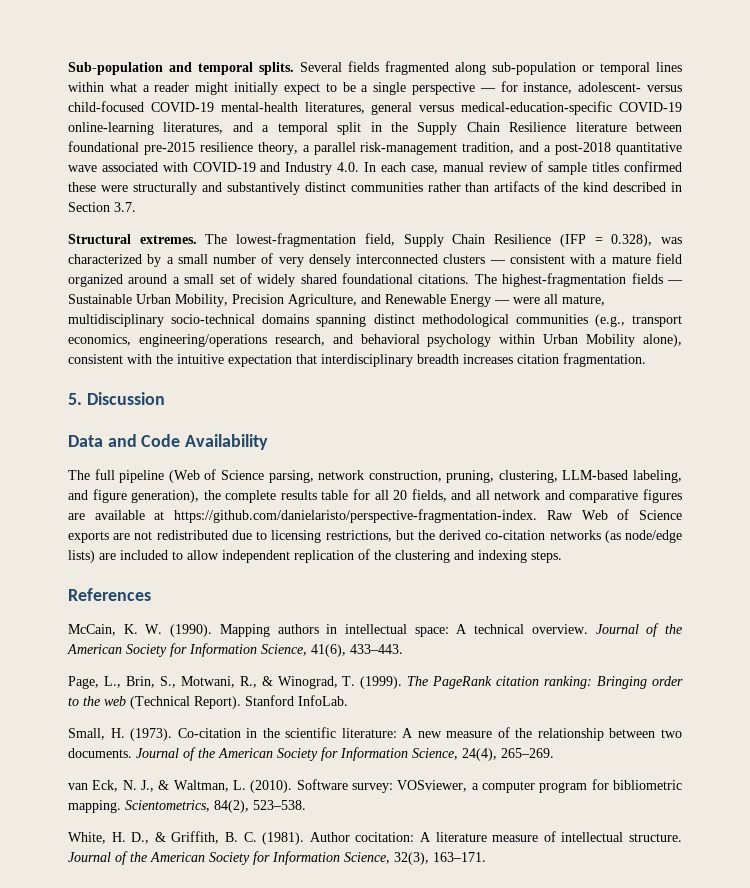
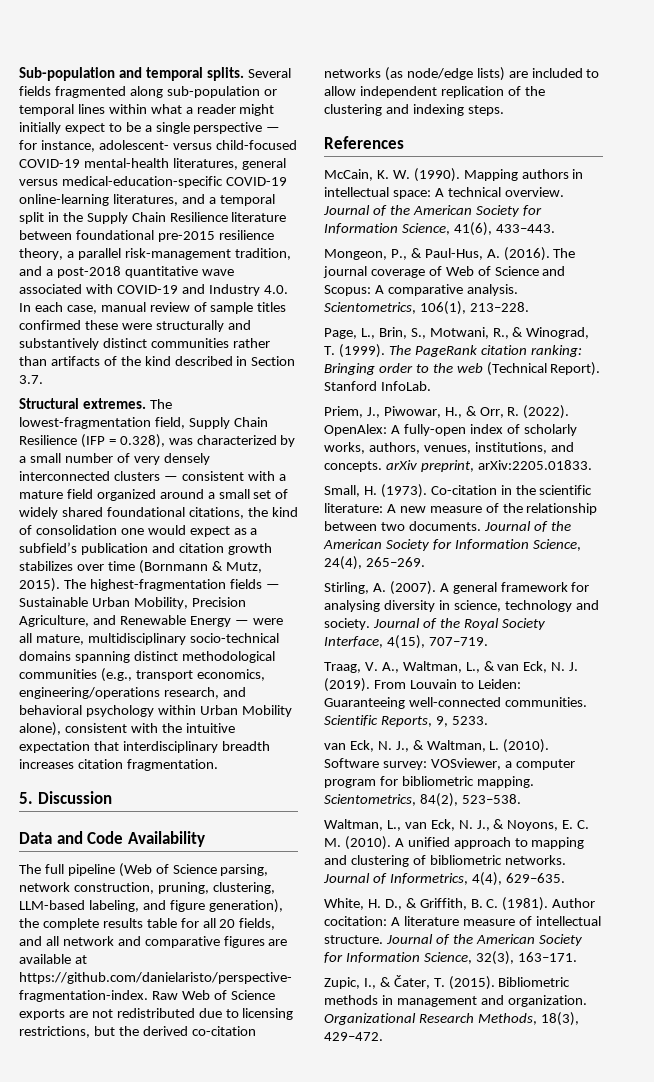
- The lowest-fragmentation field, Supply Chain Resilience (IFP = 0.328), was characterized by a small number of very densely interconnected clusters — consistent with a mature field organized around a small set of widely shared foundational citations.
+ The lowest-fragmentation field, Supply Chain Resilience (IFP = 0.328), was characterized by a small number of very densely interconnected clusters — consistent with a mature field organized around a small set of widely shared foundational citations, the kind of consolidation one would expect as a subfield’s publication and citation growth stabilizes over time (Bornmann & Mutz, 2015).
+ Mongeon, P., & Paul-Hus, A. (2016). The journal coverage of Web of Science and Scopus: A comparative analysis. Scientometrics, 106(1), 213–228.
+ Priem, J., Piwowar, H., & Orr, R. (2022). OpenAlex: A fully-open index of scholarly works, authors, venues, institutions, and concepts. arXiv preprint, arXiv:2205.01833.
+ Stirling, A. (2007). A general framework for analysing diversity in science, technology and society. Journal of the Royal Society Interface, 4(15), 707–719.
+ Traag, V. A., Waltman, L., & van Eck, N. J. (2019). From Louvain to Leiden: Guaranteeing well-connected communities. Scientific Reports, 9, 5233.
+ Waltman, L., van Eck, N. J., & Noyons, E. C. M. (2010). A unified approach to mapping and clustering of bibliometric networks. Journal of Informetrics, 4(4), 629–635.
+ Zupic, I., & Čater, T. (2015). Bibliometric methods in management and organization. Organizational Research Methods, 18(3), 429–472.

